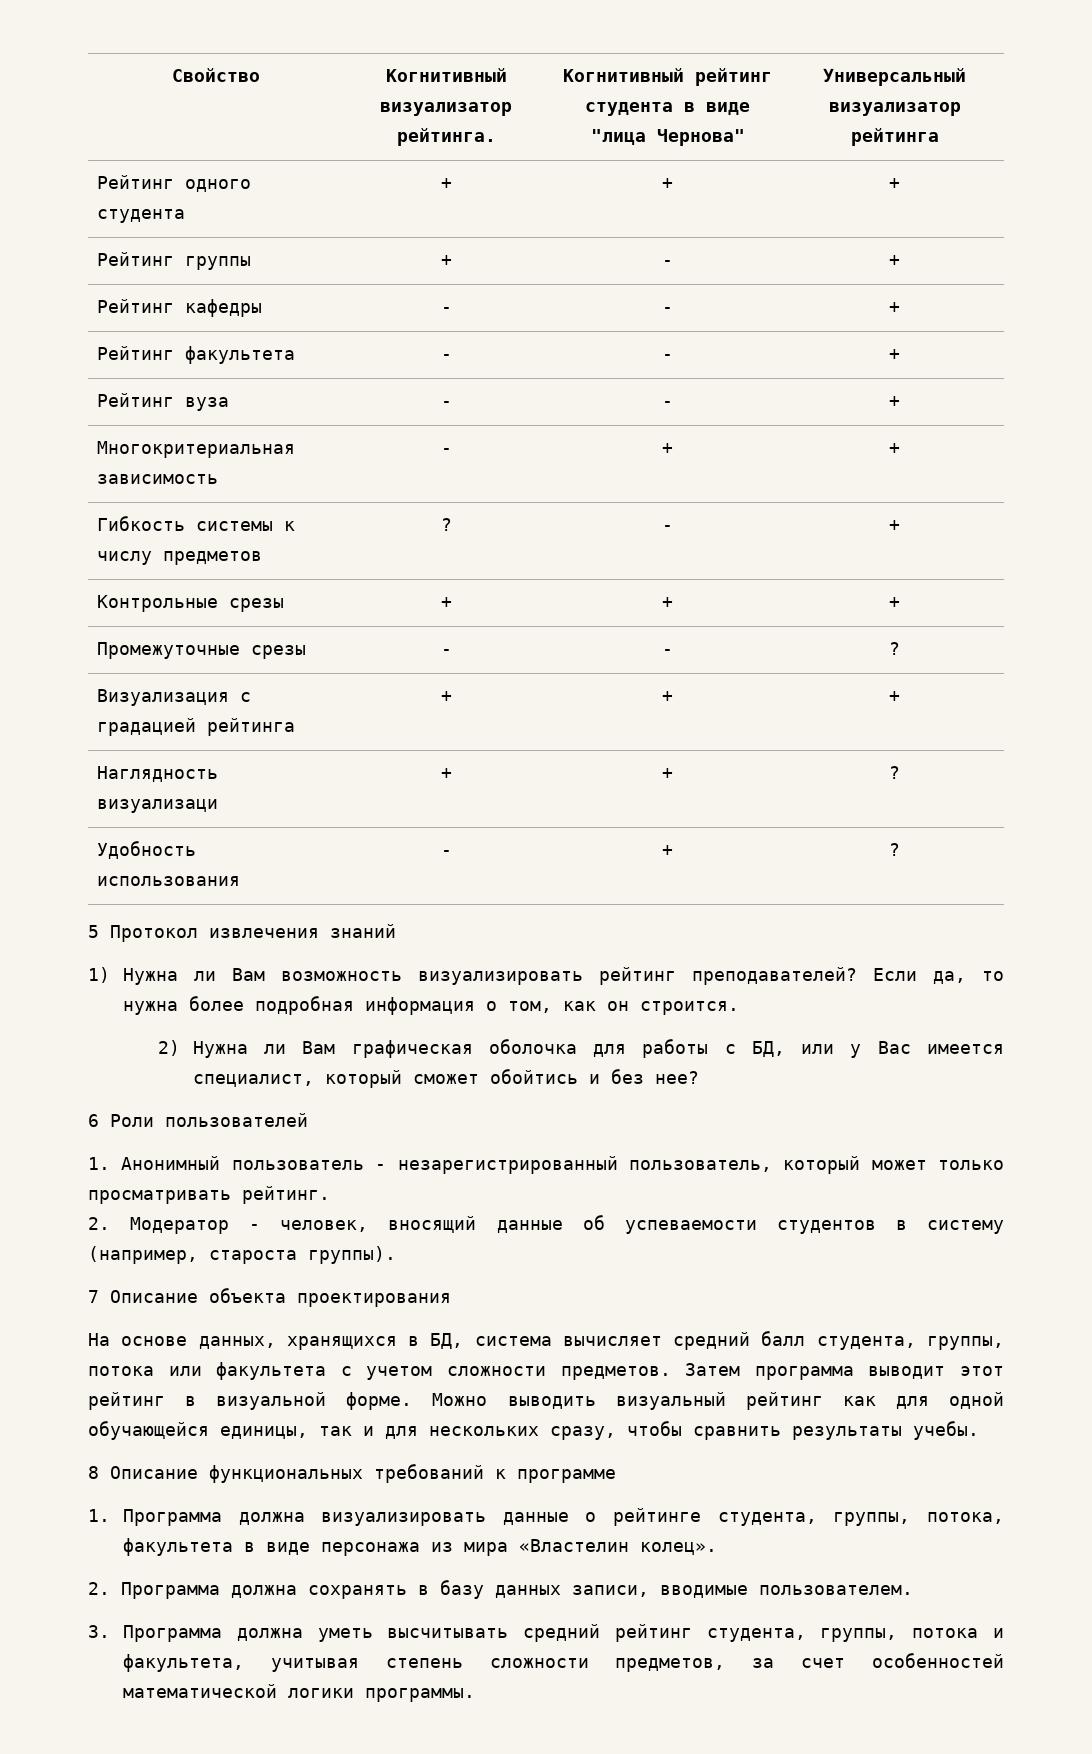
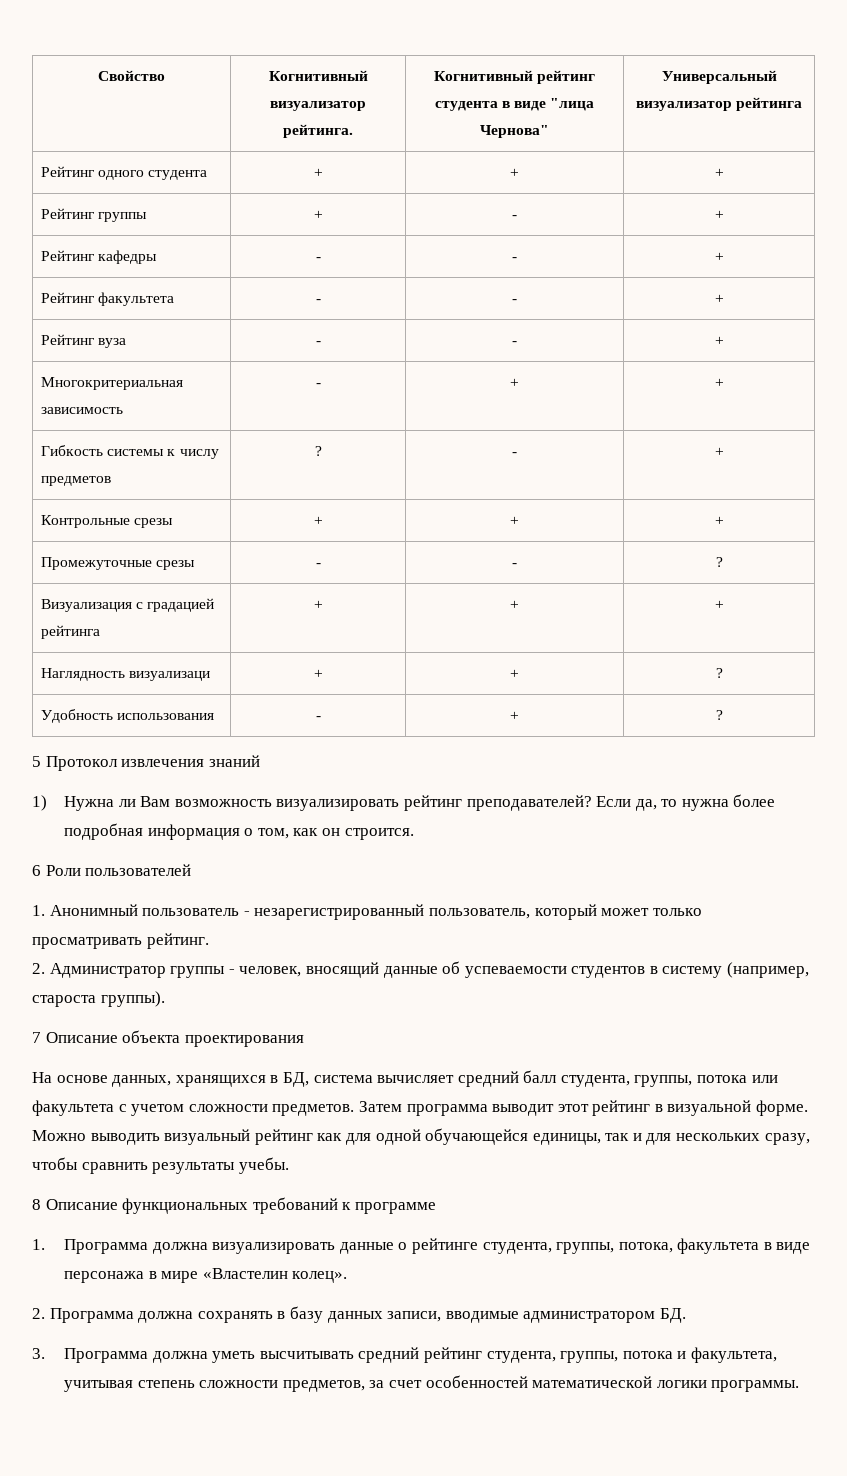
- 2) Нужна ли Вам графическая оболочка для работы с БД, или у Вас имеется специалист, который сможет обойтись и без нее?
- 2. Модератор - человек, вносящий данные об успеваемости студентов в систему (например, староста группы).
+ 2. Администратор группы - человек, вносящий данные об успеваемости студентов в систему (например, староста группы).
- 1. Программа должна визуализировать данные о рейтинге студента, группы, потока, факультета в виде персонажа из мира «Властелин колец».
+ 1. Программа должна визуализировать данные о рейтинге студента, группы, потока, факультета в виде персонажа в мире «Властелин колец».
- 2. Программа должна сохранять в базу данных записи, вводимые пользователем.
+ 2. Программа должна сохранять в базу данных записи, вводимые администратором БД.

